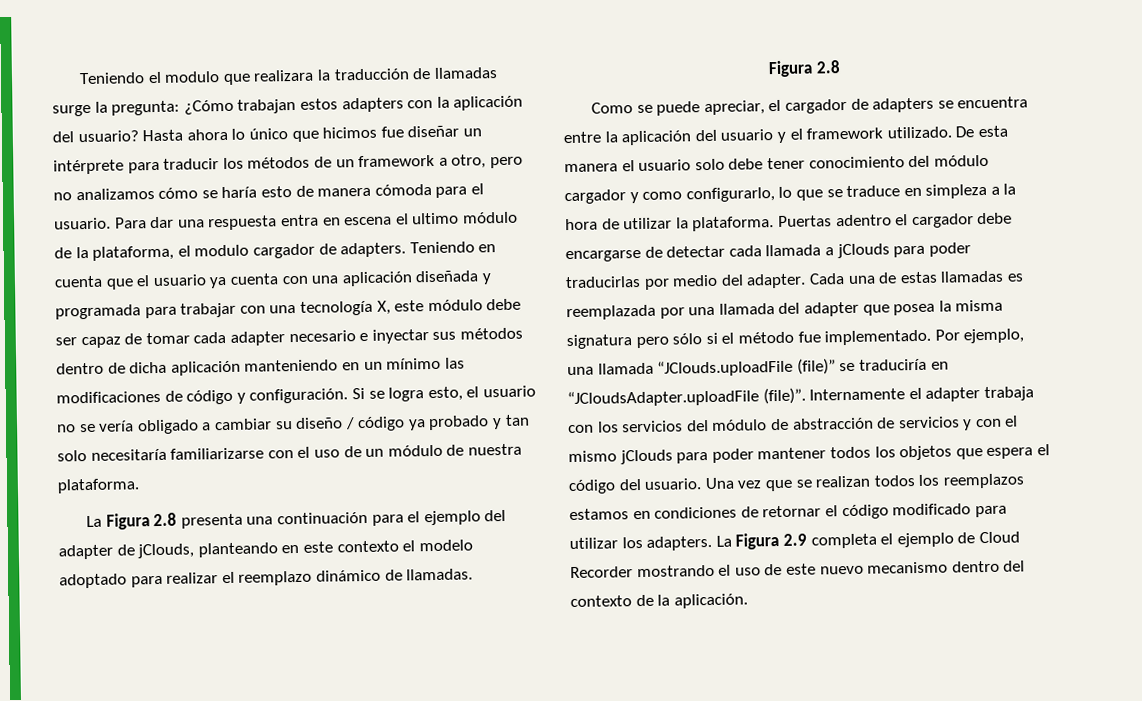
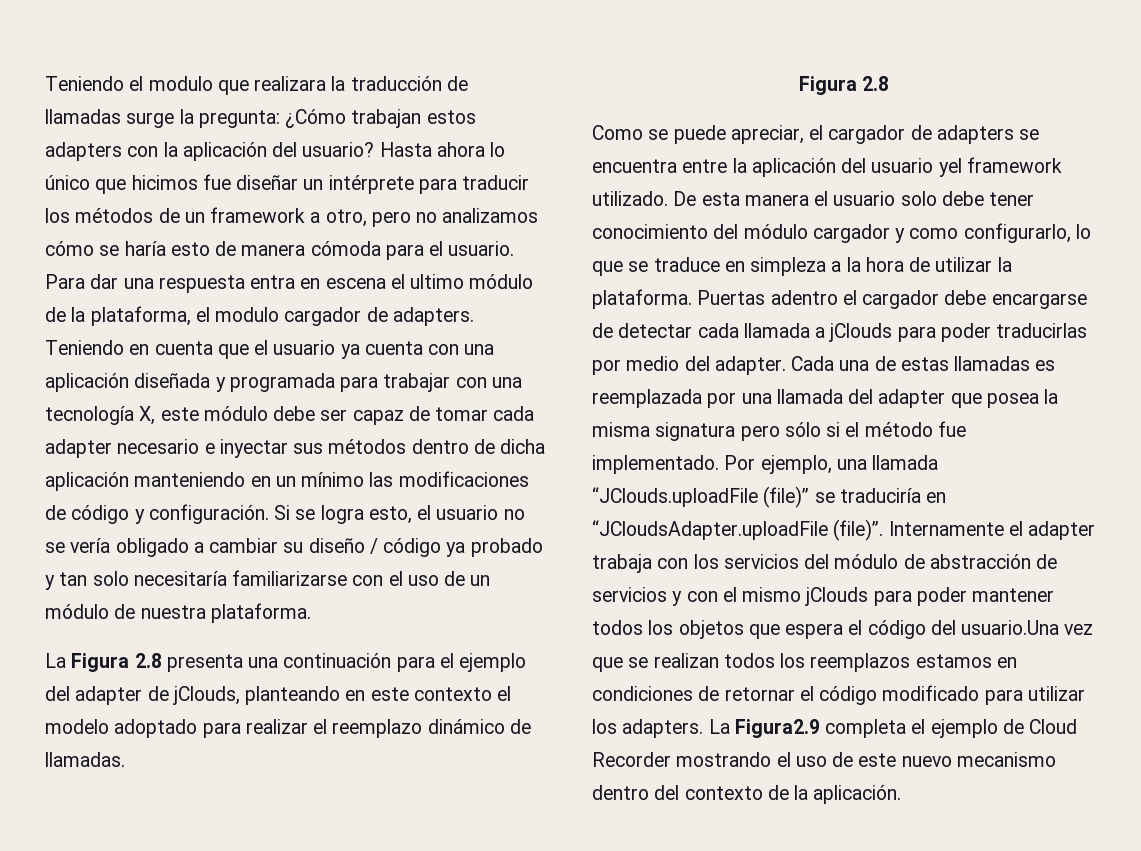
- Como se puede apreciar, el cargador de adapters se encuentra entre la aplicación del usuario y el framework utilizado.
+ Como se puede apreciar, el cargador de adapters se encuentra entre la aplicación del usuario yel framework utilizado.
- Internamente el adapter trabaja con los servicios del módulo de abstracción de servicios y con el mismo jClouds para poder mantener todos los objetos que espera el código del usuario. Una vez que se realizan todos los reemplazos estamos en condiciones de retornar el código modificado para utilizar los adapters.
+ Internamente el adapter trabaja con los servicios del módulo de abstracción de servicios y con el mismo jClouds para poder mantener todos los objetos que espera el código del usuario.Una vez que se realizan todos los reemplazos estamos en condiciones de retornar el código modificado para utilizar los adapters.
- La Figura 2.9 completa el ejemplo de Cloud Recorder mostrando el uso de este nuevo mecanismo dentro del contexto de la aplicación.
+ La Figura2.9 completa el ejemplo de Cloud Recorder mostrando el uso de este nuevo mecanismo dentro del contexto de la aplicación.

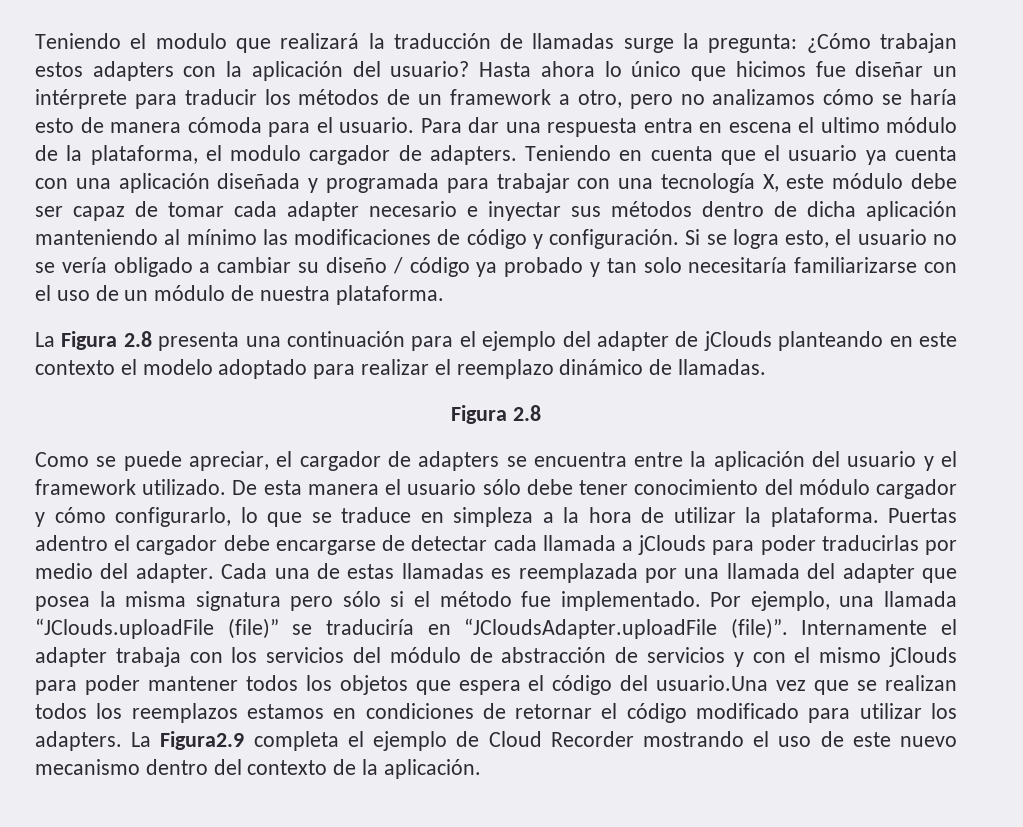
- Teniendo el modulo que realizara la traducción de llamadas surge la pregunta: ¿Cómo trabajan estos adapters con la aplicación del usuario?
+ Teniendo el modulo que realizará la traducción de llamadas surge la pregunta: ¿Cómo trabajan estos adapters con la aplicación del usuario?
- Teniendo en cuenta que el usuario ya cuenta con una aplicación diseñada y programada para trabajar con una tecnología X, este módulo debe ser capaz de tomar cada adapter necesario e inyectar sus métodos dentro de dicha aplicación manteniendo en un mínimo las modificaciones de código y configuración.
+ Teniendo en cuenta que el usuario ya cuenta con una aplicación diseñada y programada para trabajar con una tecnología X, este módulo debe ser capaz de tomar cada adapter necesario e inyectar sus métodos dentro de dicha aplicación manteniendo al mínimo las modificaciones de código y configuración.
- La Figura 2.8 presenta una continuación para el ejemplo del adapter de jClouds, planteando en este contexto el modelo adoptado para realizar el reemplazo dinámico de llamadas.
+ La Figura 2.8 presenta una continuación para el ejemplo del adapter de jClouds planteando en este contexto el modelo adoptado para realizar el reemplazo dinámico de llamadas.
- Como se puede apreciar, el cargador de adapters se encuentra entre la aplicación del usuario yel framework utilizado.
+ Como se puede apreciar, el cargador de adapters se encuentra entre la aplicación del usuario y el framework utilizado.
- De esta manera el usuario solo debe tener conocimiento del módulo cargador y como configurarlo, lo que se traduce en simpleza a la hora de utilizar la plataforma.
+ De esta manera el usuario sólo debe tener conocimiento del módulo cargador y cómo configurarlo, lo que se traduce en simpleza a la hora de utilizar la plataforma.

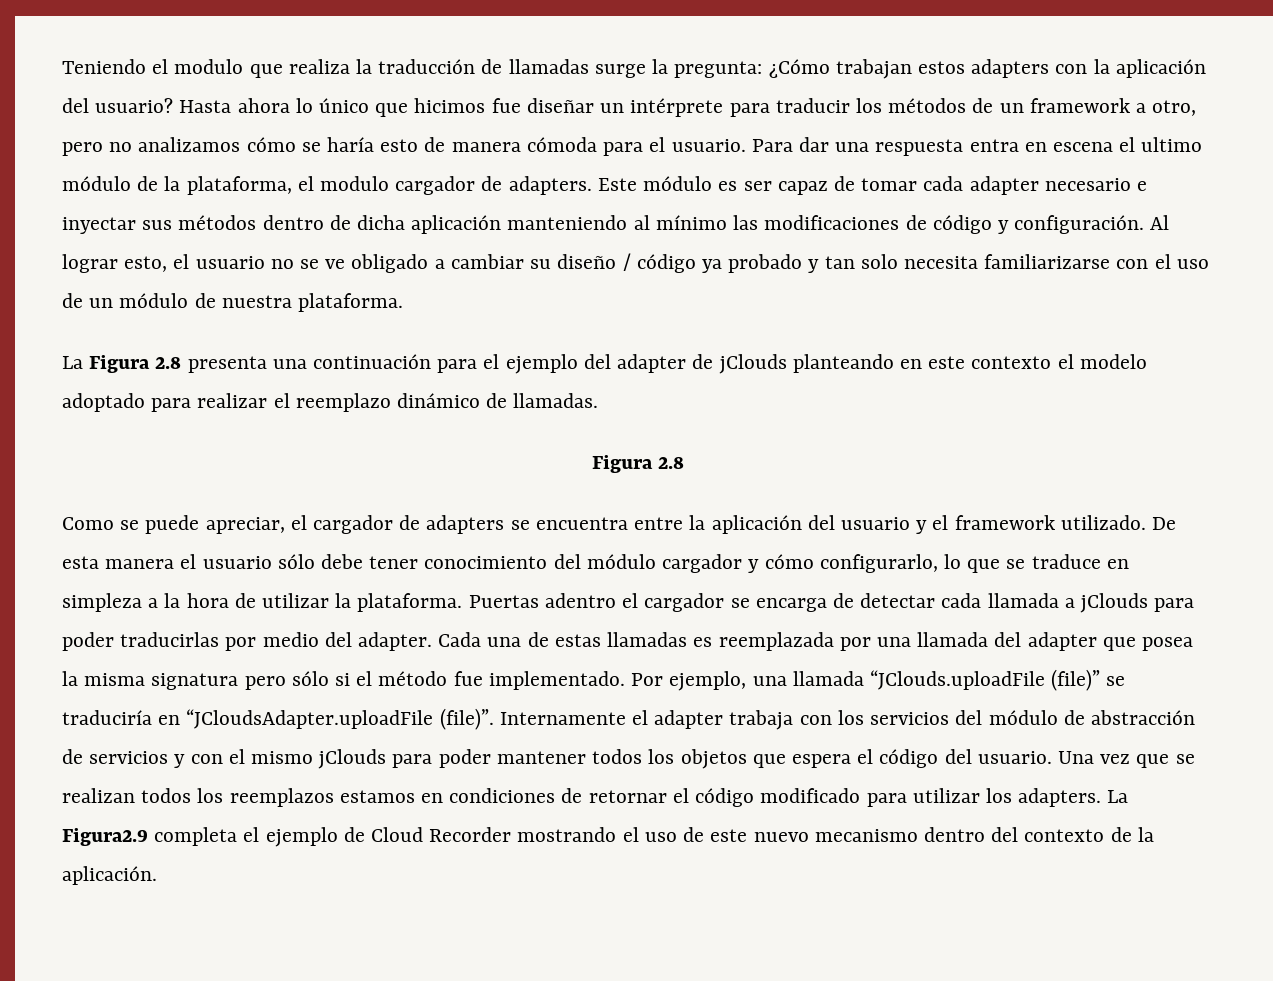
- Teniendo el modulo que realizará la traducción de llamadas surge la pregunta: ¿Cómo trabajan estos adapters con la aplicación del usuario?
+ Teniendo el modulo que realiza la traducción de llamadas surge la pregunta: ¿Cómo trabajan estos adapters con la aplicación del usuario?
- Teniendo en cuenta que el usuario ya cuenta con una aplicación diseñada y programada para trabajar con una tecnología X, este módulo debe ser capaz de tomar cada adapter necesario e inyectar sus métodos dentro de dicha aplicación manteniendo al mínimo las modificaciones de código y configuración.
+ Este módulo es ser capaz de tomar cada adapter necesario e inyectar sus métodos dentro de dicha aplicación manteniendo al mínimo las modificaciones de código y configuración.
- Si se logra esto, el usuario no se vería obligado a cambiar su diseño / código ya probado y tan solo necesitaría familiarizarse con el uso de un módulo de nuestra plataforma.
+ Al lograr esto, el usuario no se ve obligado a cambiar su diseño / código ya probado y tan solo necesita familiarizarse con el uso de un módulo de nuestra plataforma.
- Puertas adentro el cargador debe encargarse de detectar cada llamada a jClouds para poder traducirlas por medio del adapter.
+ Puertas adentro el cargador se encarga de detectar cada llamada a jClouds para poder traducirlas por medio del adapter.
- Internamente el adapter trabaja con los servicios del módulo de abstracción de servicios y con el mismo jClouds para poder mantener todos los objetos que espera el código del usuario.Una vez que se realizan todos los reemplazos estamos en condiciones de retornar el código modificado para utilizar los adapters.
+ Internamente el adapter trabaja con los servicios del módulo de abstracción de servicios y con el mismo jClouds para poder mantener todos los objetos que espera el código del usuario. Una vez que se realizan todos los reemplazos estamos en condiciones de retornar el código modificado para utilizar los adapters.

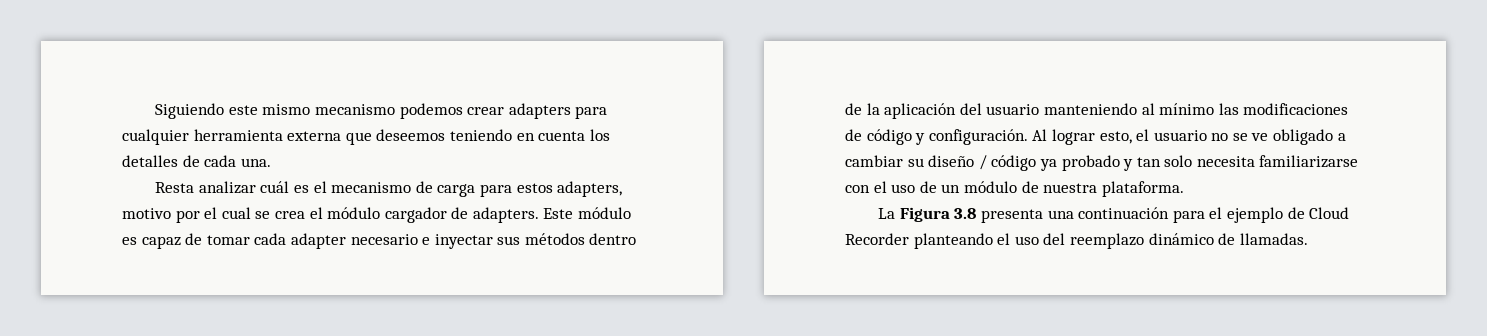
- Teniendo el modulo que realiza la traducción de llamadas surge la pregunta: ¿Cómo trabajan estos adapters con la aplicación del usuario? Hasta ahora lo único que hicimos fue diseñar un intérprete para traducir los métodos de un framework a otro, pero no analizamos cómo se haría esto de manera cómoda para el usuario. Para dar una respuesta entra en escena el ultimo módulo de la plataforma, el modulo cargador de adapters.
+ Siguiendo este mismo mecanismo podemos crear adapters para cualquier herramienta externa que deseemos teniendo en cuenta los detalles de cada una.
+ Resta analizar cuál es el mecanismo de carga para estos adapters, motivo por el cual se crea el módulo cargador de adapters.
- Este módulo es ser capaz de tomar cada adapter necesario e inyectar sus métodos dentro de dicha aplicación manteniendo al mínimo las modificaciones de código y configuración.
+ Este módulo es capaz de tomar cada adapter necesario e inyectar sus métodos dentro de la aplicación del usuario manteniendo al mínimo las modificaciones de código y configuración.
- La Figura 2.8 presenta una continuación para el ejemplo del adapter de jClouds planteando en este contexto el modelo adoptado para realizar el reemplazo dinámico de llamadas.
- Figura 2.8
- Como se puede apreciar, el cargador de adapters se encuentra entre la aplicación del usuario y el framework utilizado. De esta manera el usuario sólo debe tener conocimiento del módulo cargador y cómo configurarlo, lo que se traduce en simpleza a la hora de utilizar la plataforma. Puertas adentro el cargador se encarga de detectar cada llamada a jClouds para poder traducirlas por medio del adapter. Cada una de estas llamadas es reemplazada por una llamada del adapter que posea la misma signatura pero sólo si el método fue implementado. Por ejemplo, una llamada “JClouds.uploadFile (file)” se traduciría en “JCloudsAdapter.uploadFile (file)”. Internamente el adapter trabaja con los servicios del módulo de abstracción de servicios y con el mismo jClouds para poder mantener todos los objetos que espera el código del usuario. Una vez que se realizan todos los reemplazos estamos en condiciones de retornar el código modificado para utilizar los adapters. La Figura2.9 completa el ejemplo de Cloud Recorder mostrando el uso de este nuevo mecanismo dentro del contexto de la aplicación.
+ La Figura 3.8 presenta una continuación para el ejemplo de Cloud Recorder planteando el uso del reemplazo dinámico de llamadas.

